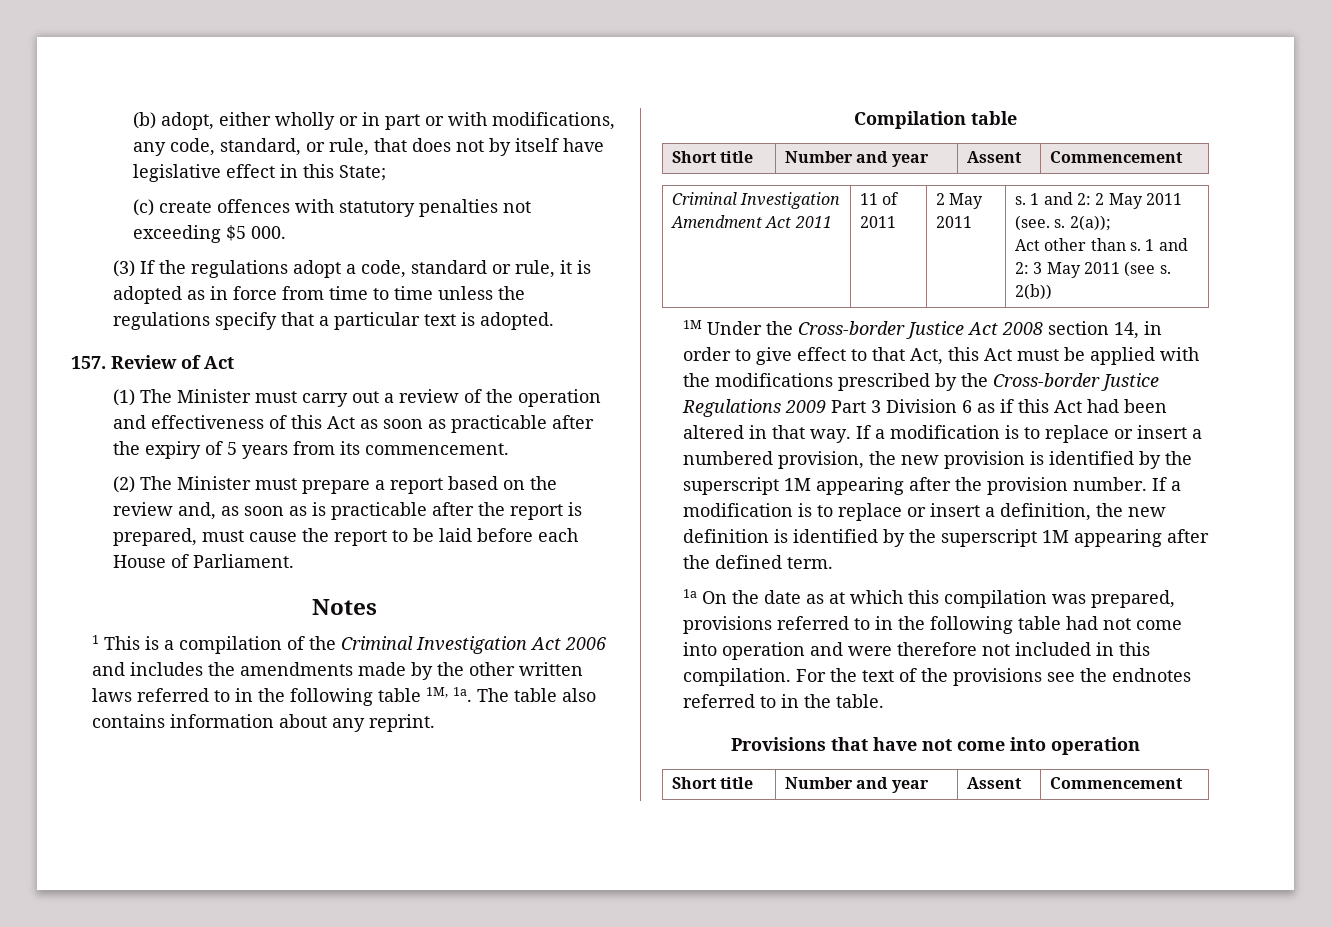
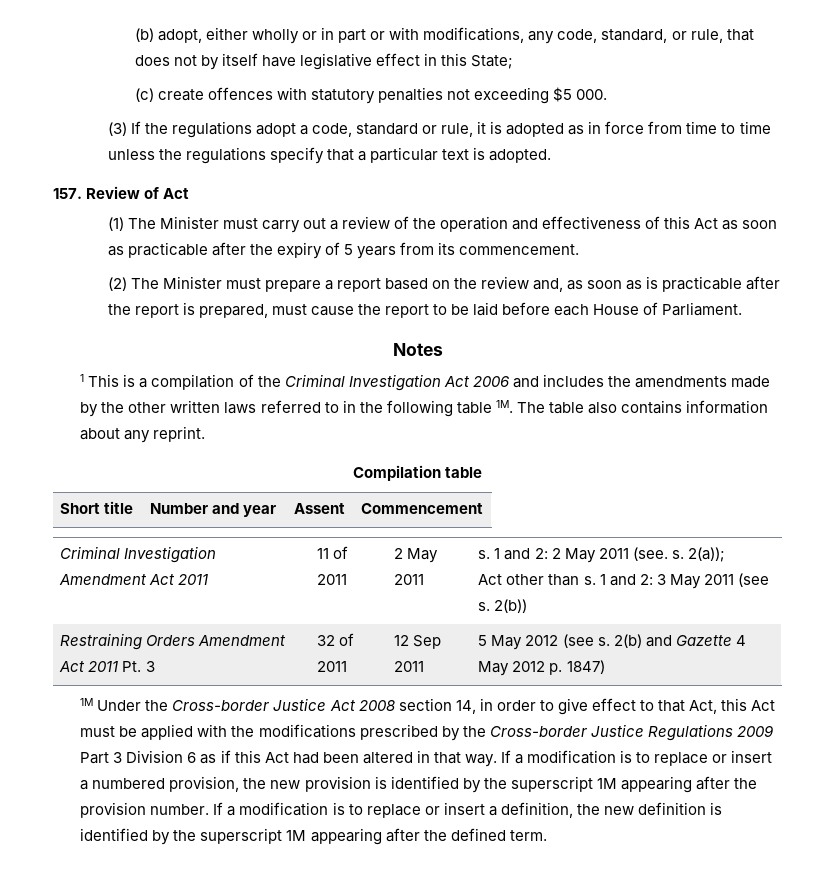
- 1 This is a compilation of the Criminal Investigation Act 2006 and includes the amendments made by the other written laws referred to in the following table 1M, 1a.
+ 1 This is a compilation of the Criminal Investigation Act 2006 and includes the amendments made by the other written laws referred to in the following table 1M.
+ Restraining Orders Amendment Act 2011 Pt. 3 | 32 of 2011 | 12 Sep 2011 | 5 May 2012 (see s. 2(b) and Gazette 4 May 2012 p. 1847)
- 1a On the date as at which this compilation was prepared, provisions referred to in the following table had not come into operation and were therefore not included in this compilation. For the text of the provisions see the endnotes referred to in the table.
- Provisions that have not come into operation
- Short title | Number and year | Assent | Commencement

